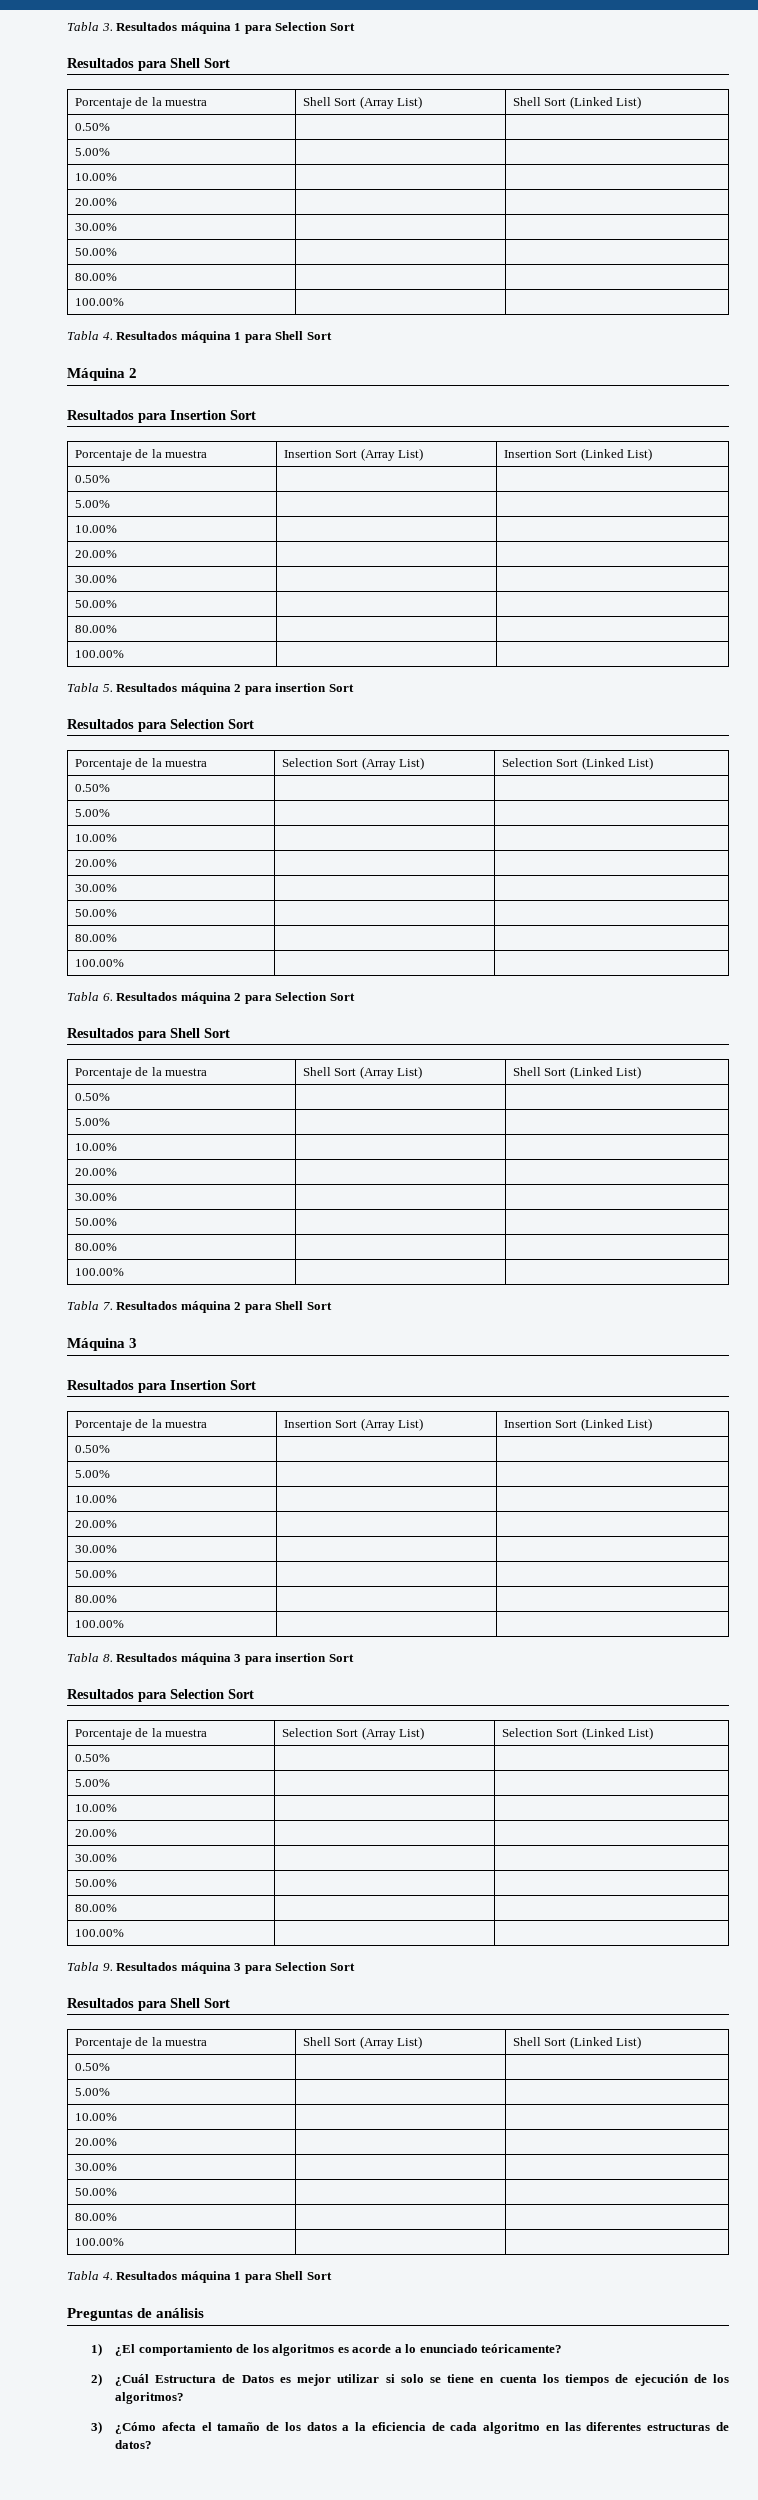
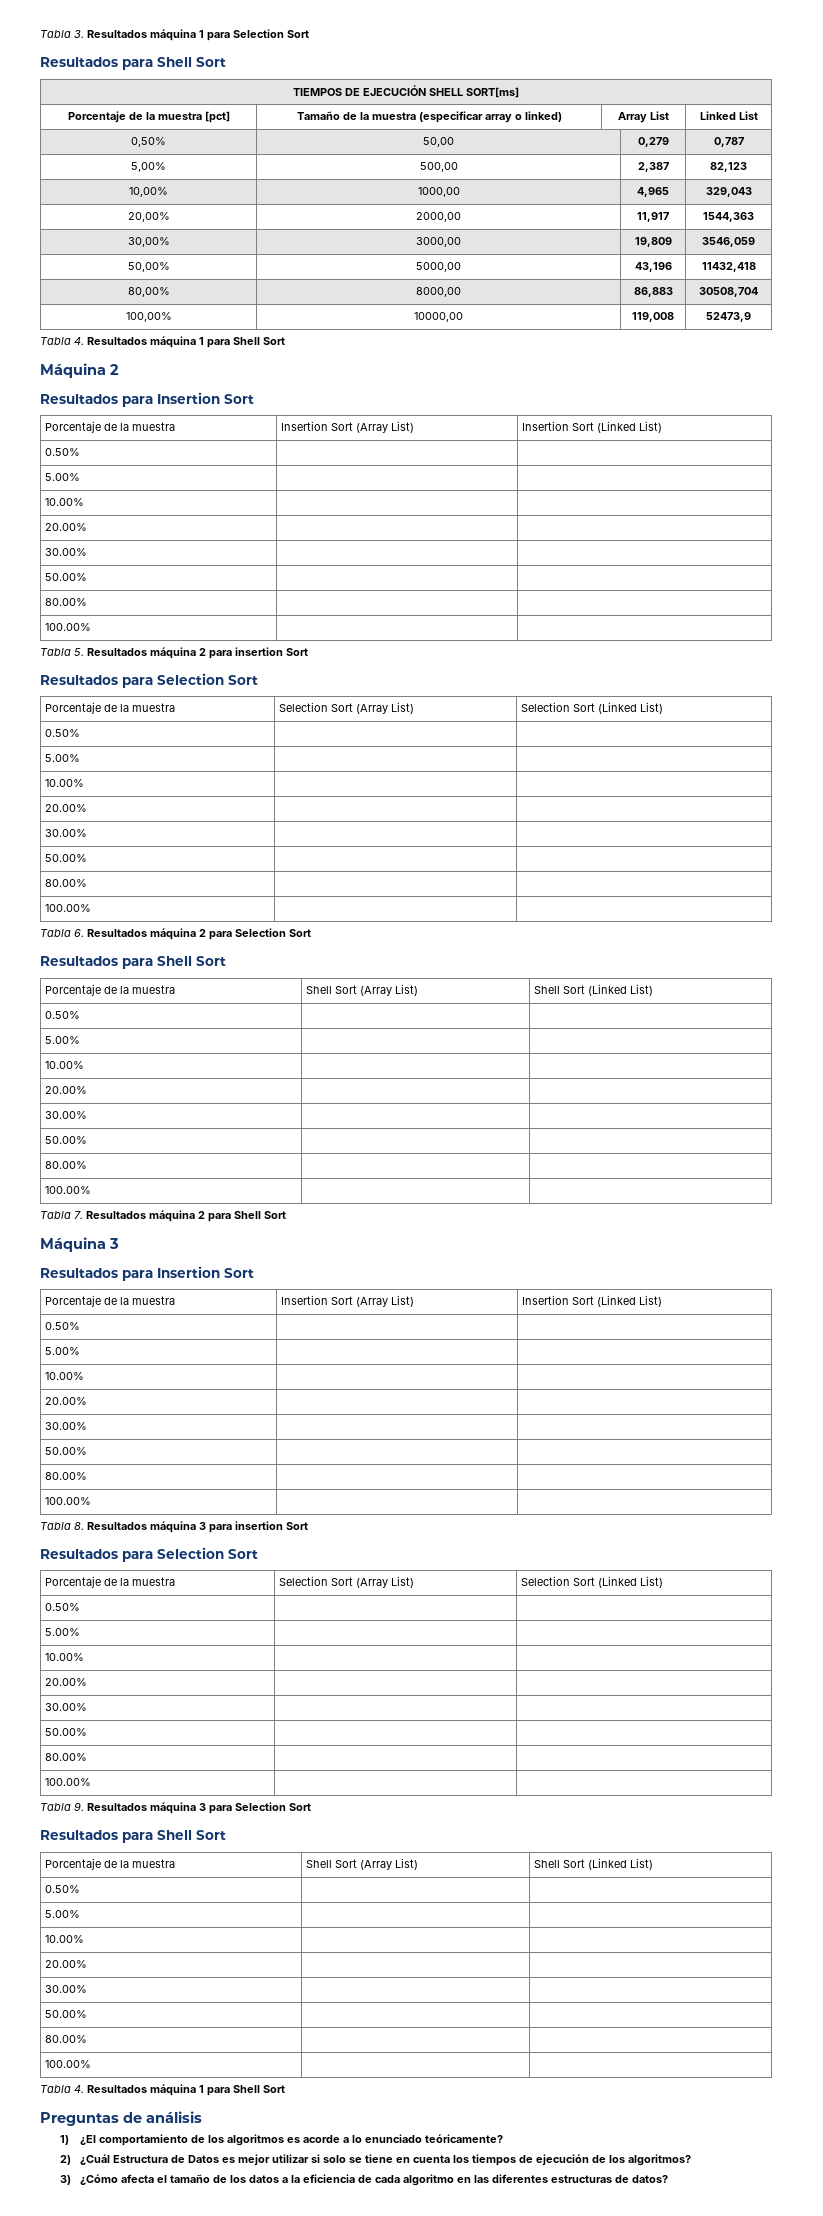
  Tabla 3. Resultados máquina 1 para Selection Sort
  Resultados para Shell Sort
- Porcentaje de la muestra | Shell Sort (Array List) | Shell Sort (Linked List)
- 0.50% | |
- 5.00% | |
- 10.00% | |
- 20.00% | |
- 30.00% | |
- 50.00% | |
- 80.00% | |
- 100.00% | |
+ TIEMPOS DE EJECUCIÓN SHELL SORT[ms]
+ Porcentaje de la muestra [pct] | Tamaño de la muestra (especificar array o linked) | Array List | Linked List
+ 0,50% | 50,00 | 0,279 | 0,787
+ 5,00% | 500,00 | 2,387 | 82,123
+ 10,00% | 1000,00 | 4,965 | 329,043
+ 20,00% | 2000,00 | 11,917 | 1544,363
+ 30,00% | 3000,00 | 19,809 | 3546,059
+ 50,00% | 5000,00 | 43,196 | 11432,418
+ 80,00% | 8000,00 | 86,883 | 30508,704
+ 100,00% | 10000,00 | 119,008 | 52473,9

